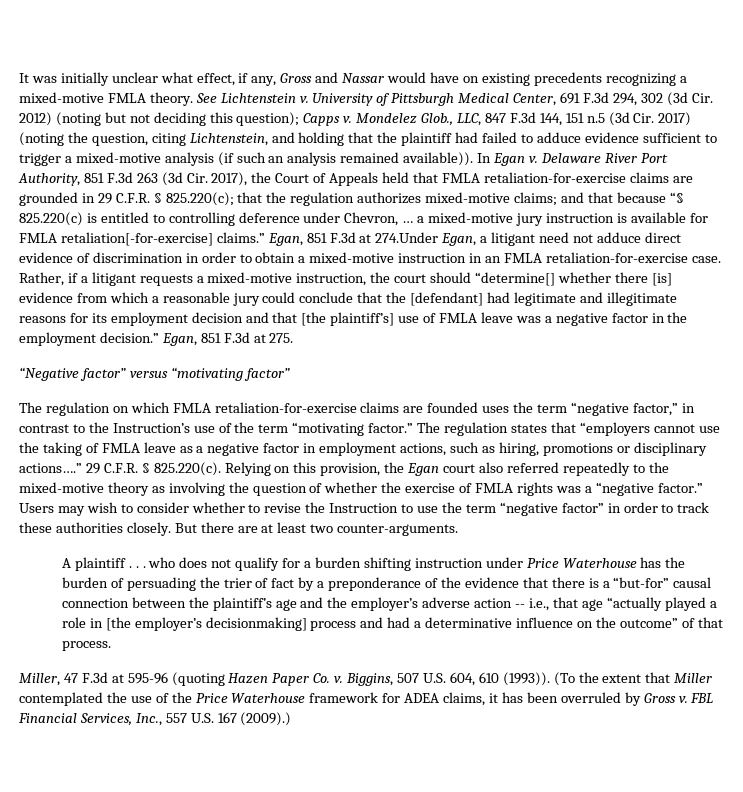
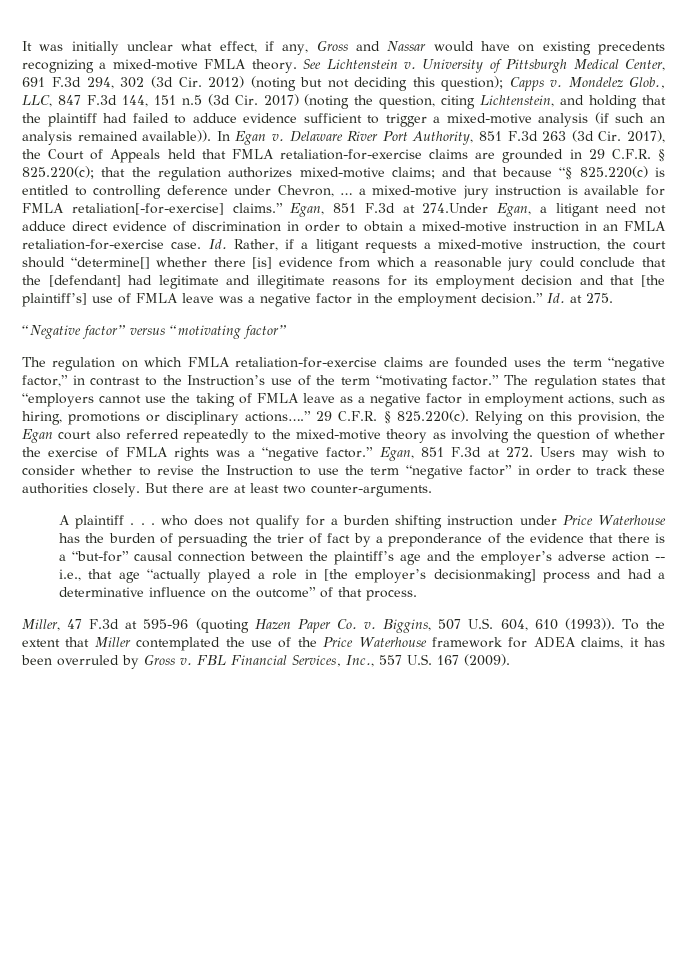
- Rather, if a litigant requests a mixed-motive instruction, the court should “determine[] whether there [is] evidence from which a reasonable jury could conclude that the [defendant] had legitimate and illegitimate reasons for its employment decision and that [the plaintiff’s] use of FMLA leave was a negative factor in the employment decision.”
+ Id. Rather, if a litigant requests a mixed-motive instruction, the court should “determine[] whether there [is] evidence from which a reasonable jury could conclude that the [defendant] had legitimate and illegitimate reasons for its employment decision and that [the plaintiff’s] use of FMLA leave was a negative factor in the employment decision.”
- Egan, 851 F.3d at 275.
+ Id. at 275.
- Users may wish to consider whether to revise the Instruction to use the term “negative factor” in order to track these authorities closely.
+ Egan, 851 F.3d at 272. Users may wish to consider whether to revise the Instruction to use the term “negative factor” in order to track these authorities closely.
- (To the extent that Miller contemplated the use of the Price Waterhouse framework for ADEA claims, it has been overruled by Gross v.
+ To the extent that Miller contemplated the use of the Price Waterhouse framework for ADEA claims, it has been overruled by Gross v.
- FBL Financial Services, Inc., 557 U.S. 167 (2009).)
+ FBL Financial Services, Inc., 557 U.S. 167 (2009).

